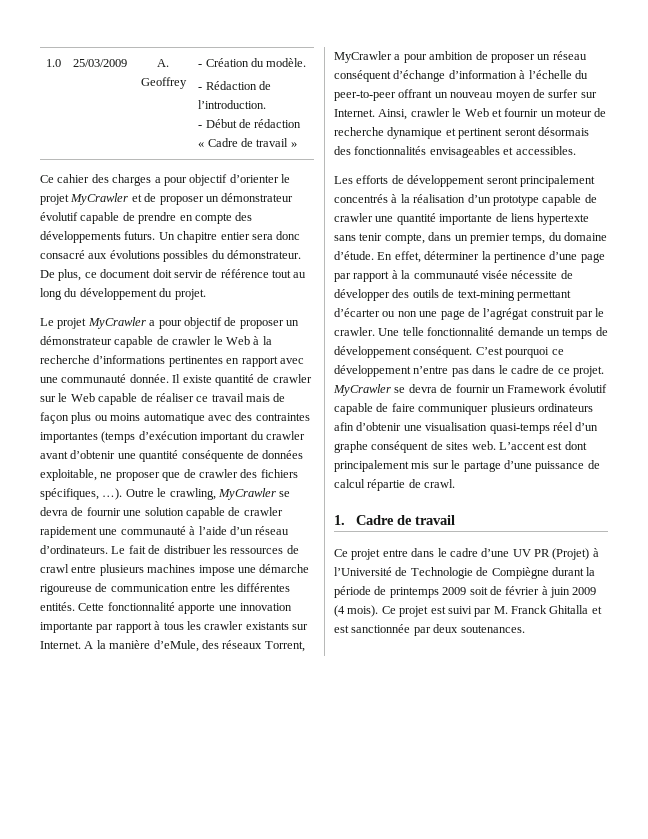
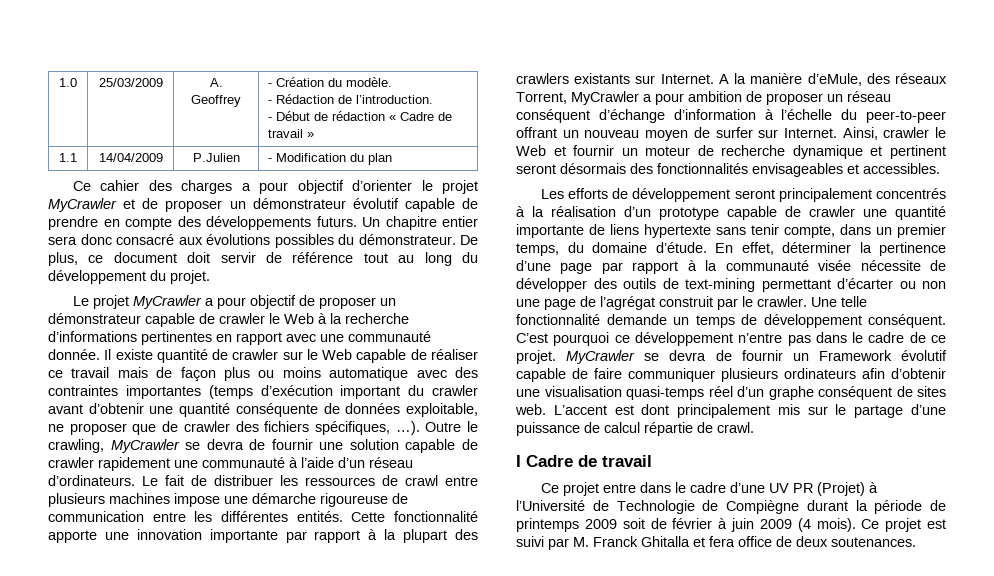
+ 1.1 | 14/04/2009 | P.Julien | - Modification du plan
- Cette fonctionnalité apporte une innovation importante par rapport à tous les crawler existants sur Internet.
+ Cette fonctionnalité apporte une innovation importante par rapport à la plupart des crawlers existants sur Internet.
- 1. Cadre de travail
+ I Cadre de travail
- Ce projet est suivi par M. Franck Ghitalla et est sanctionnée par deux soutenances.
+ Ce projet est suivi par M. Franck Ghitalla et fera office de deux soutenances.

